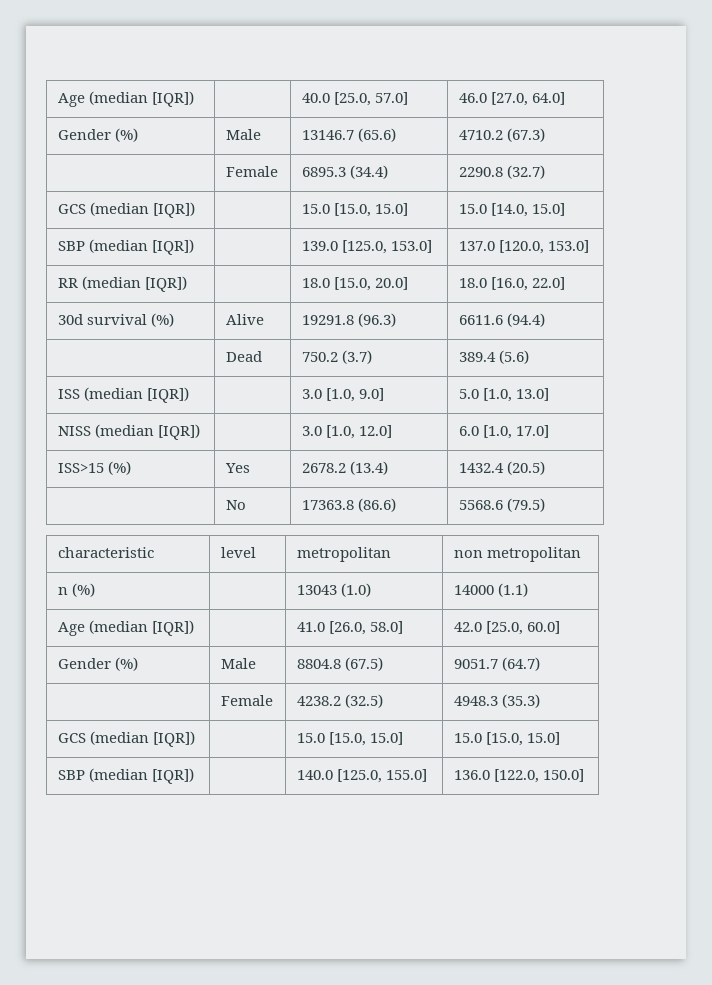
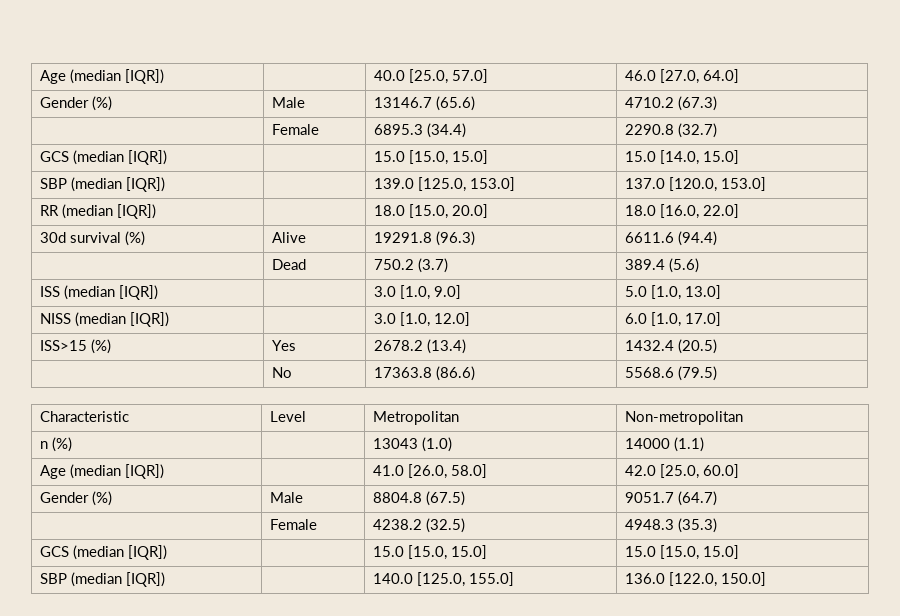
- characteristic | level | metropolitan | non metropolitan
+ Characteristic | Level | Metropolitan | Non-metropolitan

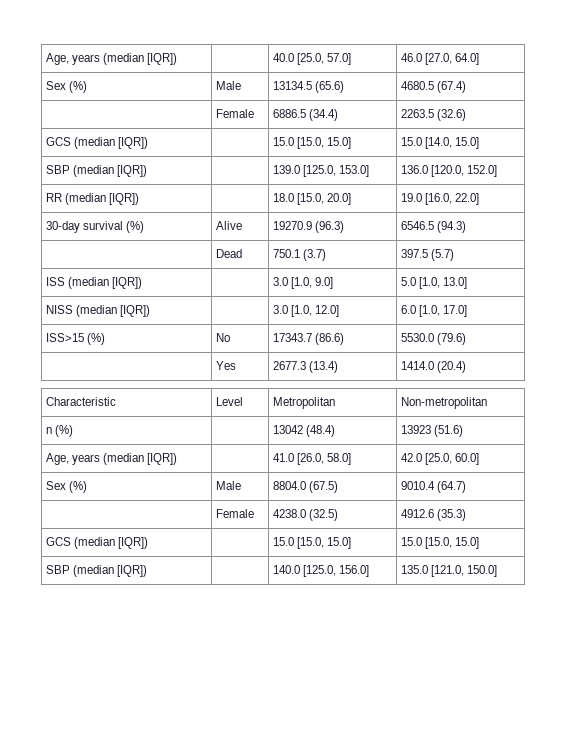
- Age (median [IQR]) | | 40.0 [25.0, 57.0] | 46.0 [27.0, 64.0]
+ Age, years (median [IQR]) | | 40.0 [25.0, 57.0] | 46.0 [27.0, 64.0]
- Gender (%) | Male | 13146.7 (65.6) | 4710.2 (67.3)
- | Female | 6895.3 (34.4) | 2290.8 (32.7)
+ Sex (%) | Male | 13134.5 (65.6) | 4680.5 (67.4)
+ | Female | 6886.5 (34.4) | 2263.5 (32.6)
- SBP (median [IQR]) | | 139.0 [125.0, 153.0] | 137.0 [120.0, 153.0]
+ SBP (median [IQR]) | | 139.0 [125.0, 153.0] | 136.0 [120.0, 152.0]
- RR (median [IQR]) | | 18.0 [15.0, 20.0] | 18.0 [16.0, 22.0]
+ RR (median [IQR]) | | 18.0 [15.0, 20.0] | 19.0 [16.0, 22.0]
- 30d survival (%) | Alive | 19291.8 (96.3) | 6611.6 (94.4)
+ 30-day survival (%) | Alive | 19270.9 (96.3) | 6546.5 (94.3)
- | Dead | 750.2 (3.7) | 389.4 (5.6)
+ | Dead | 750.1 (3.7) | 397.5 (5.7)
- ISS>15 (%) | Yes | 2678.2 (13.4) | 1432.4 (20.5)
- | No | 17363.8 (86.6) | 5568.6 (79.5)
+ ISS>15 (%) | No | 17343.7 (86.6) | 5530.0 (79.6)
+ | Yes | 2677.3 (13.4) | 1414.0 (20.4)
- n (%) | | 13043 (1.0) | 14000 (1.1)
- Age (median [IQR]) | | 41.0 [26.0, 58.0] | 42.0 [25.0, 60.0]
+ n (%) | | 13042 (48.4) | 13923 (51.6)
+ Age, years (median [IQR]) | | 41.0 [26.0, 58.0] | 42.0 [25.0, 60.0]
- Gender (%) | Male | 8804.8 (67.5) | 9051.7 (64.7)
+ Sex (%) | Male | 8804.0 (67.5) | 9010.4 (64.7)
- | Female | 4238.2 (32.5) | 4948.3 (35.3)
+ | Female | 4238.0 (32.5) | 4912.6 (35.3)
- SBP (median [IQR]) | | 140.0 [125.0, 155.0] | 136.0 [122.0, 150.0]
+ SBP (median [IQR]) | | 140.0 [125.0, 156.0] | 135.0 [121.0, 150.0]

